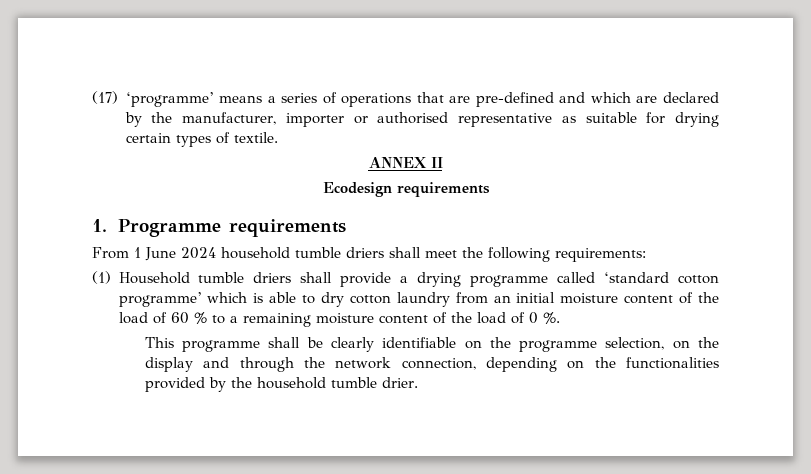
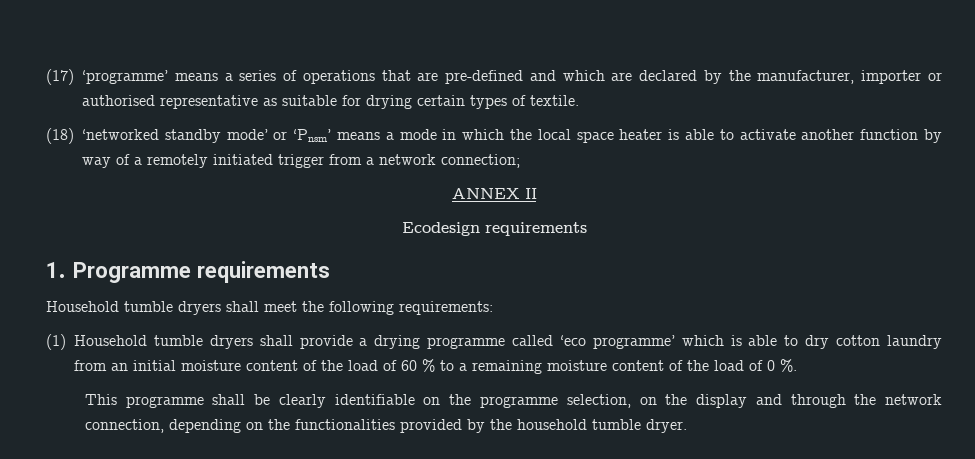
+ (18) ‘networked standby mode’ or ‘Pnsm’ means a mode in which the local space heater is able to activate another function by way of a remotely initiated trigger from a network connection;
- From 1 June 2024 household tumble driers shall meet the following requirements:
+ Household tumble dryers shall meet the following requirements:
- (1) Household tumble driers shall provide a drying programme called ‘standard cotton programme’ which is able to dry cotton laundry from an initial moisture content of the load of 60 % to a remaining moisture content of the load of 0 %.
+ (1) Household tumble dryers shall provide a drying programme called ‘eco programme’ which is able to dry cotton laundry from an initial moisture content of the load of 60 % to a remaining moisture content of the load of 0 %.
- This programme shall be clearly identifiable on the programme selection, on the display and through the network connection, depending on the functionalities provided by the household tumble drier.
+ This programme shall be clearly identifiable on the programme selection, on the display and through the network connection, depending on the functionalities provided by the household tumble dryer.

